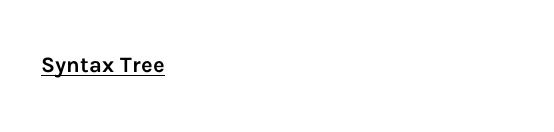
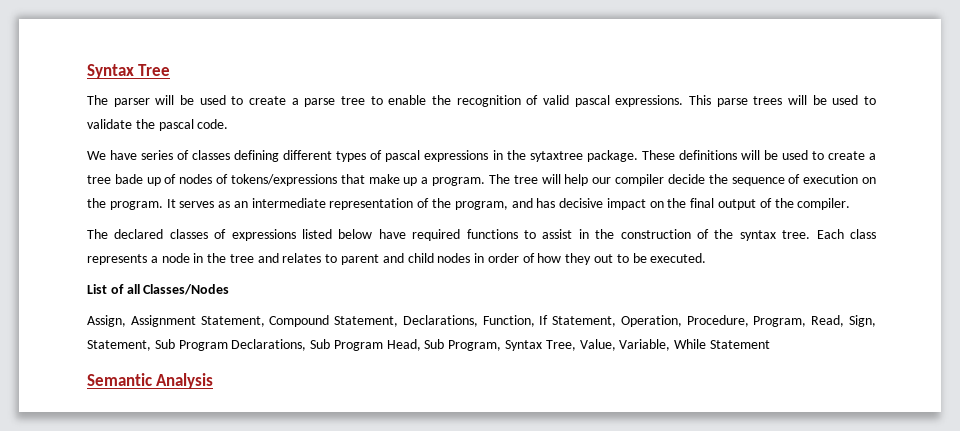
+ The parser will be used to create a parse tree to enable the recognition of valid pascal expressions. This parse trees will be used to validate the pascal code.
+ We have series of classes defining different types of pascal expressions in the sytaxtree package. These definitions will be used to create a tree bade up of nodes of tokens/expressions that make up a program. The tree will help our compiler decide the sequence of execution on the program. It serves as an intermediate representation of the program, and has decisive impact on the final output of the compiler.
+ The declared classes of expressions listed below have required functions to assist in the construction of the syntax tree. Each class represents a node in the tree and relates to parent and child nodes in order of how they out to be executed.
+ List of all Classes/Nodes
+ Assign, Assignment Statement, Compound Statement, Declarations, Function, If Statement, Operation, Procedure, Program, Read, Sign, Statement, Sub Program Declarations, Sub Program Head, Sub Program, Syntax Tree, Value, Variable, While Statement
+ Semantic Analysis

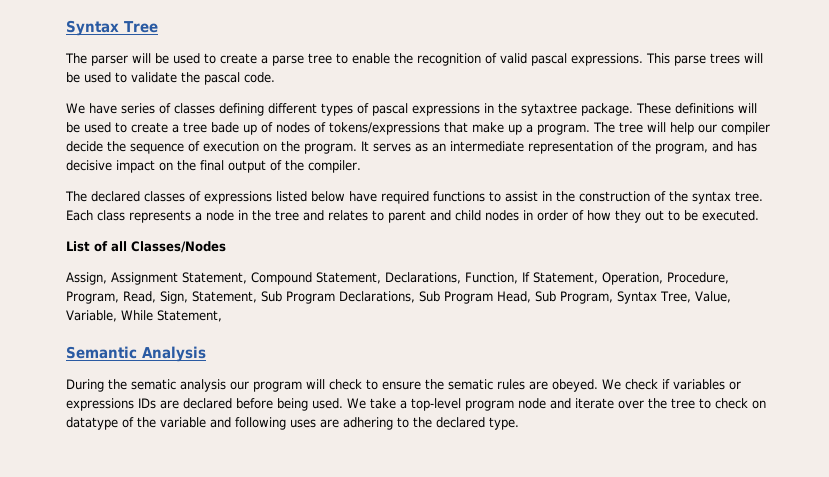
- Assign, Assignment Statement, Compound Statement, Declarations, Function, If Statement, Operation, Procedure, Program, Read, Sign, Statement, Sub Program Declarations, Sub Program Head, Sub Program, Syntax Tree, Value, Variable, While Statement
+ Assign, Assignment Statement, Compound Statement, Declarations, Function, If Statement, Operation, Procedure, Program, Read, Sign, Statement, Sub Program Declarations, Sub Program Head, Sub Program, Syntax Tree, Value, Variable, While Statement,
+ During the sematic analysis our program will check to ensure the sematic rules are obeyed. We check if variables or expressions IDs are declared before being used. We take a top-level program node and iterate over the tree to check on datatype of the variable and following uses are adhering to the declared type.

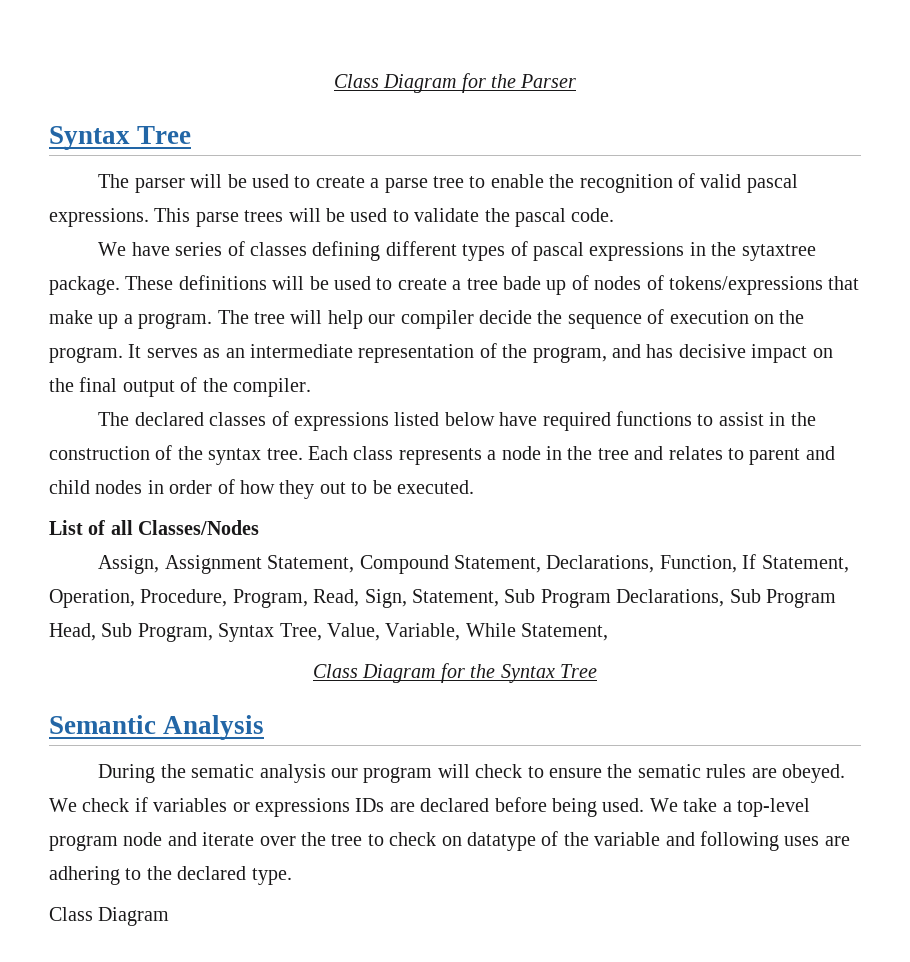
+ Class Diagram for the Parser
+ Class Diagram for the Syntax Tree
  We take a top-level program node and iterate over the tree to check on datatype of the variable and following uses are adhering to the declared type.
+ Class Diagram

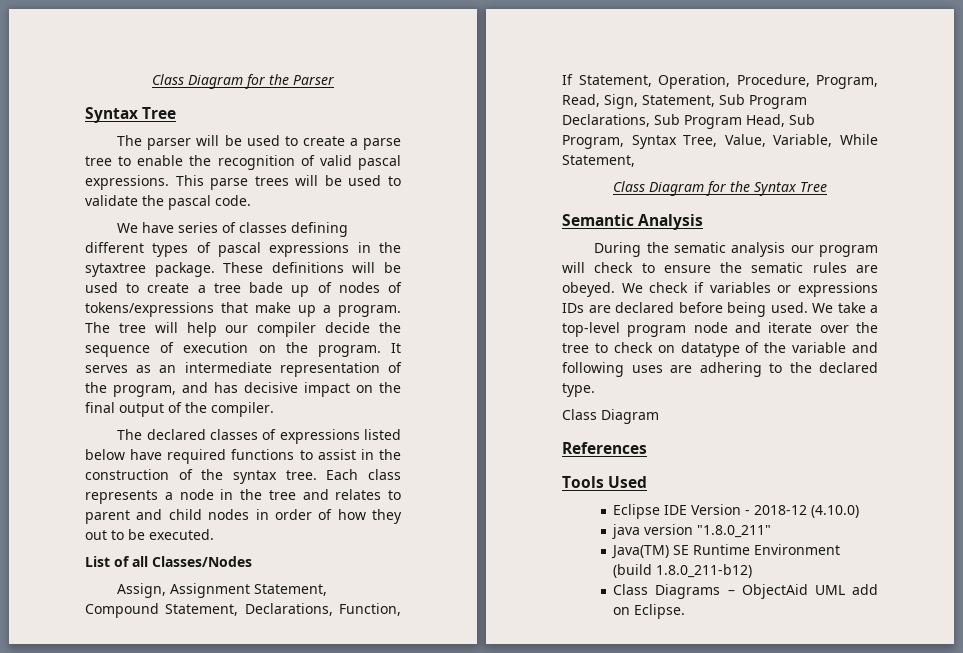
+ References
+ Tools Used
+ Eclipse IDE Version - 2018-12 (4.10.0)
+ java version "1.8.0_211"
+ Java(TM) SE Runtime Environment (build 1.8.0_211-b12)
+ Class Diagrams – ObjectAid UML add on Eclipse.

